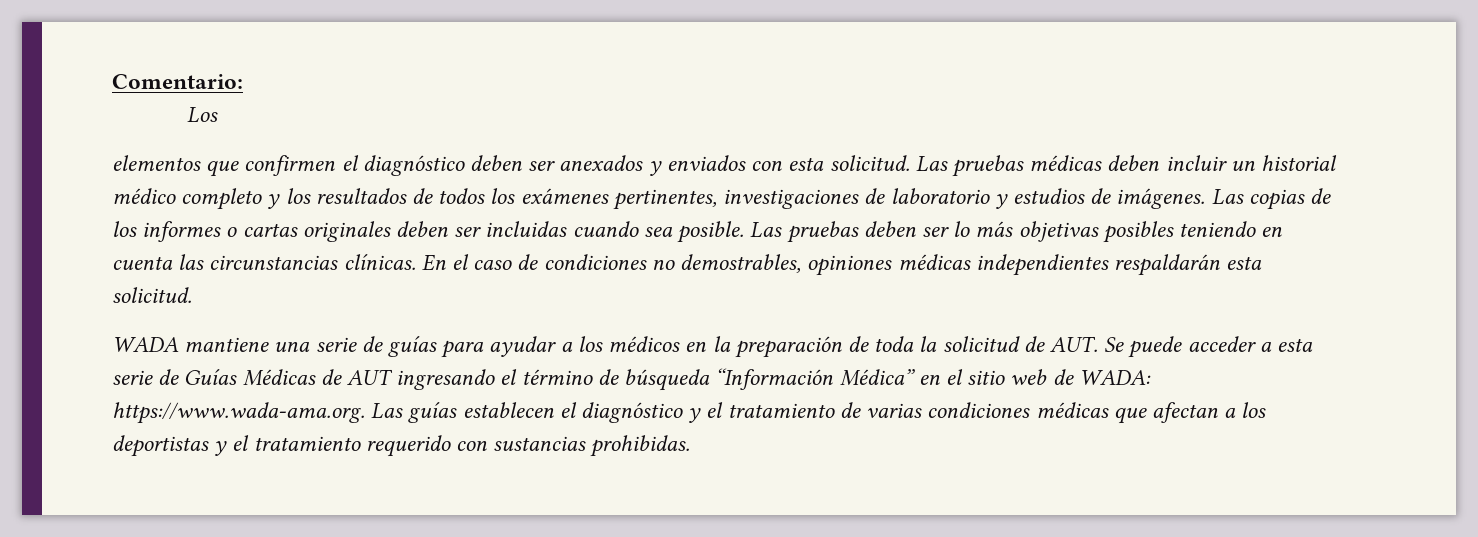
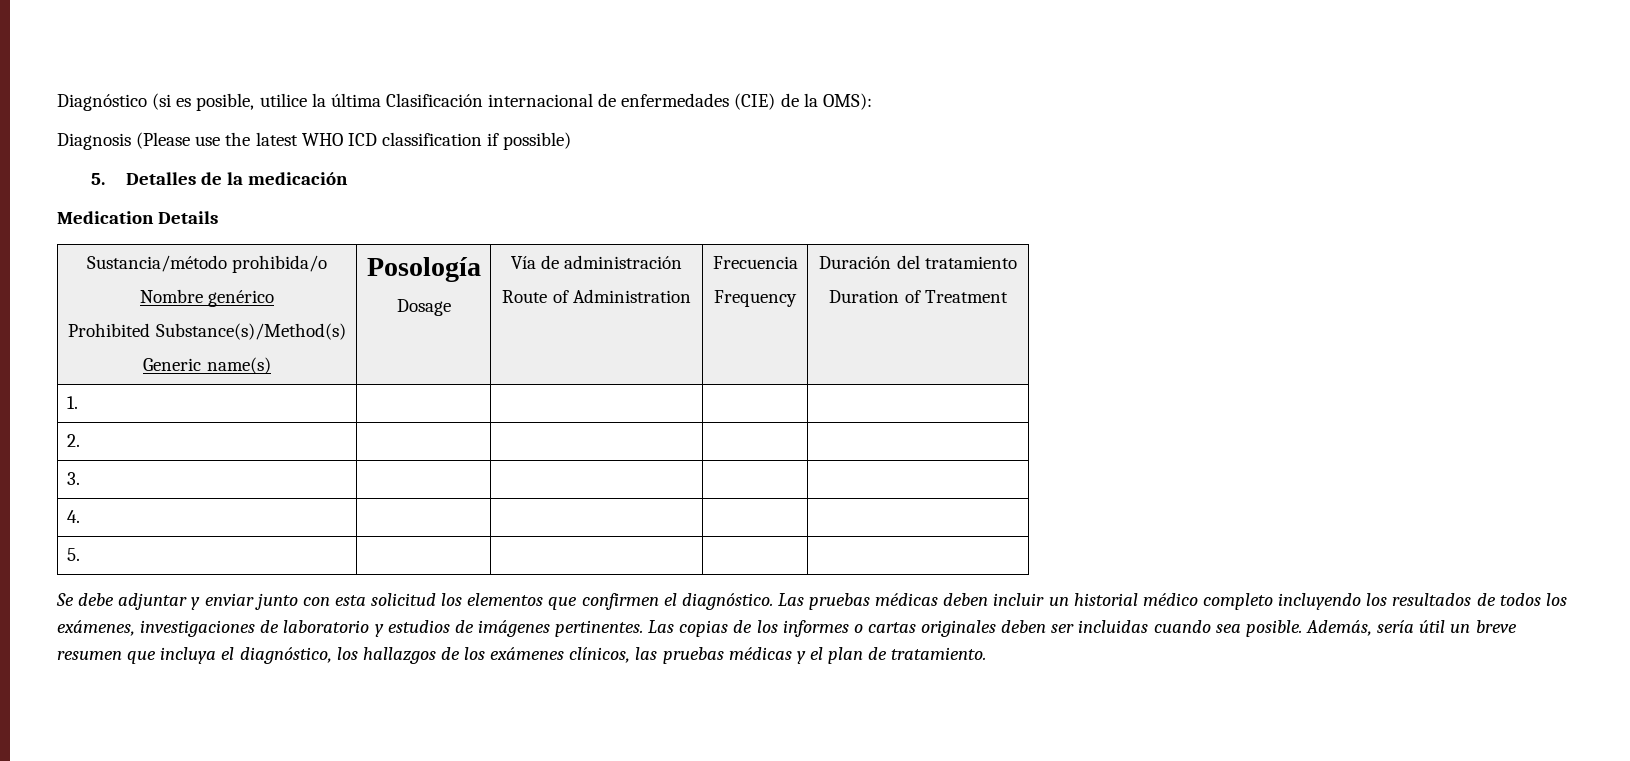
- Comentario:
- Los
- elementos que confirmen el diagnóstico deben ser anexados y enviados con esta solicitud.
+ Diagnóstico (si es posible, utilice la última Clasificación internacional de enfermedades (CIE) de la OMS):
+ Diagnosis (Please use the latest WHO ICD classification if possible)
+ 5. Detalles de la medicación
+ Medication Details
+ Sustancia/método prohibida/o
+ Nombre genérico
+ Prohibited Substance(s)/Method(s)
+ Generic name(s) | Posología
+ Dosage | Vía de administración
+ Route of Administration | Frecuencia
+ Frequency | Duración del tratamiento
+ Duration of Treatment
+ 1. | | | |
+ 2. | | | |
+ 3. | | | |
+ 4. | | | |
+ 5. | | | |
+ Se debe adjuntar y enviar junto con esta solicitud los elementos que confirmen el diagnóstico.
- Las pruebas médicas deben incluir un historial médico completo y los resultados de todos los exámenes pertinentes, investigaciones de laboratorio y estudios de imágenes.
+ Las pruebas médicas deben incluir un historial médico completo incluyendo los resultados de todos los exámenes, investigaciones de laboratorio y estudios de imágenes pertinentes.
- Las pruebas deben ser lo más objetivas posibles teniendo en cuenta las circunstancias clínicas. En el caso de condiciones no demostrables, opiniones médicas independientes respaldarán esta solicitud.
- WADA mantiene una serie de guías para ayudar a los médicos en la preparación de toda la solicitud de AUT. Se puede acceder a esta serie de Guías Médicas de AUT ingresando el término de búsqueda “Información Médica” en el sitio web de WADA: https://www.wada-ama.org. Las guías establecen el diagnóstico y el tratamiento de varias condiciones médicas que afectan a los deportistas y el tratamiento requerido con sustancias prohibidas.
+ Además, sería útil un breve resumen que incluya el diagnóstico, los hallazgos de los exámenes clínicos, las pruebas médicas y el plan de tratamiento.

